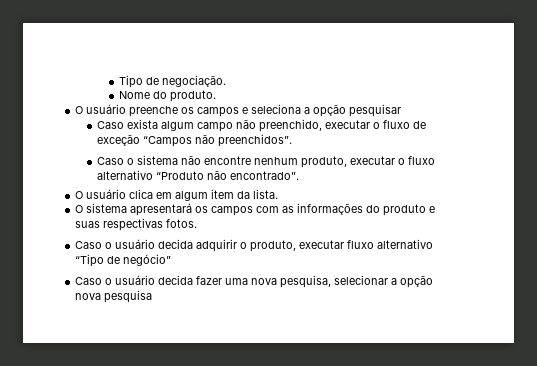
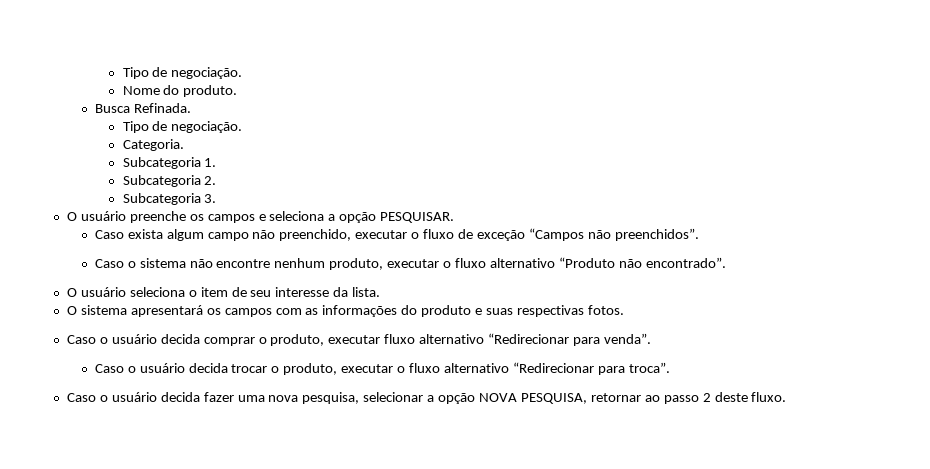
+ Busca Refinada.
+ Tipo de negociação.
+ Categoria.
+ Subcategoria 1.
+ Subcategoria 2.
+ Subcategoria 3.
- O usuário preenche os campos e seleciona a opção pesquisar
+ O usuário preenche os campos e seleciona a opção PESQUISAR.
- O usuário clica em algum item da lista.
+ O usuário seleciona o item de seu interesse da lista.
- Caso o usuário decida adquirir o produto, executar fluxo alternativo “Tipo de negócio”
+ Caso o usuário decida comprar o produto, executar fluxo alternativo “Redirecionar para venda”.
+ Caso o usuário decida trocar o produto, executar o fluxo alternativo “Redirecionar para troca”.
- Caso o usuário decida fazer uma nova pesquisa, selecionar a opção nova pesquisa
+ Caso o usuário decida fazer uma nova pesquisa, selecionar a opção NOVA PESQUISA, retornar ao passo 2 deste fluxo.

